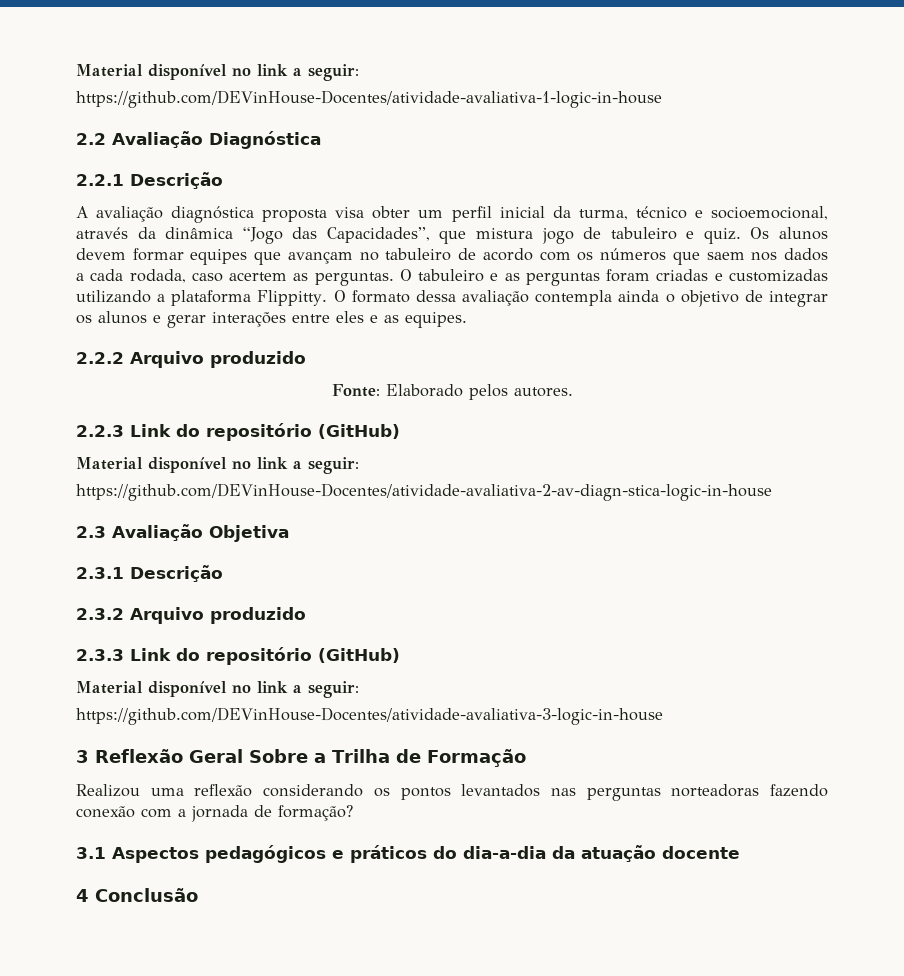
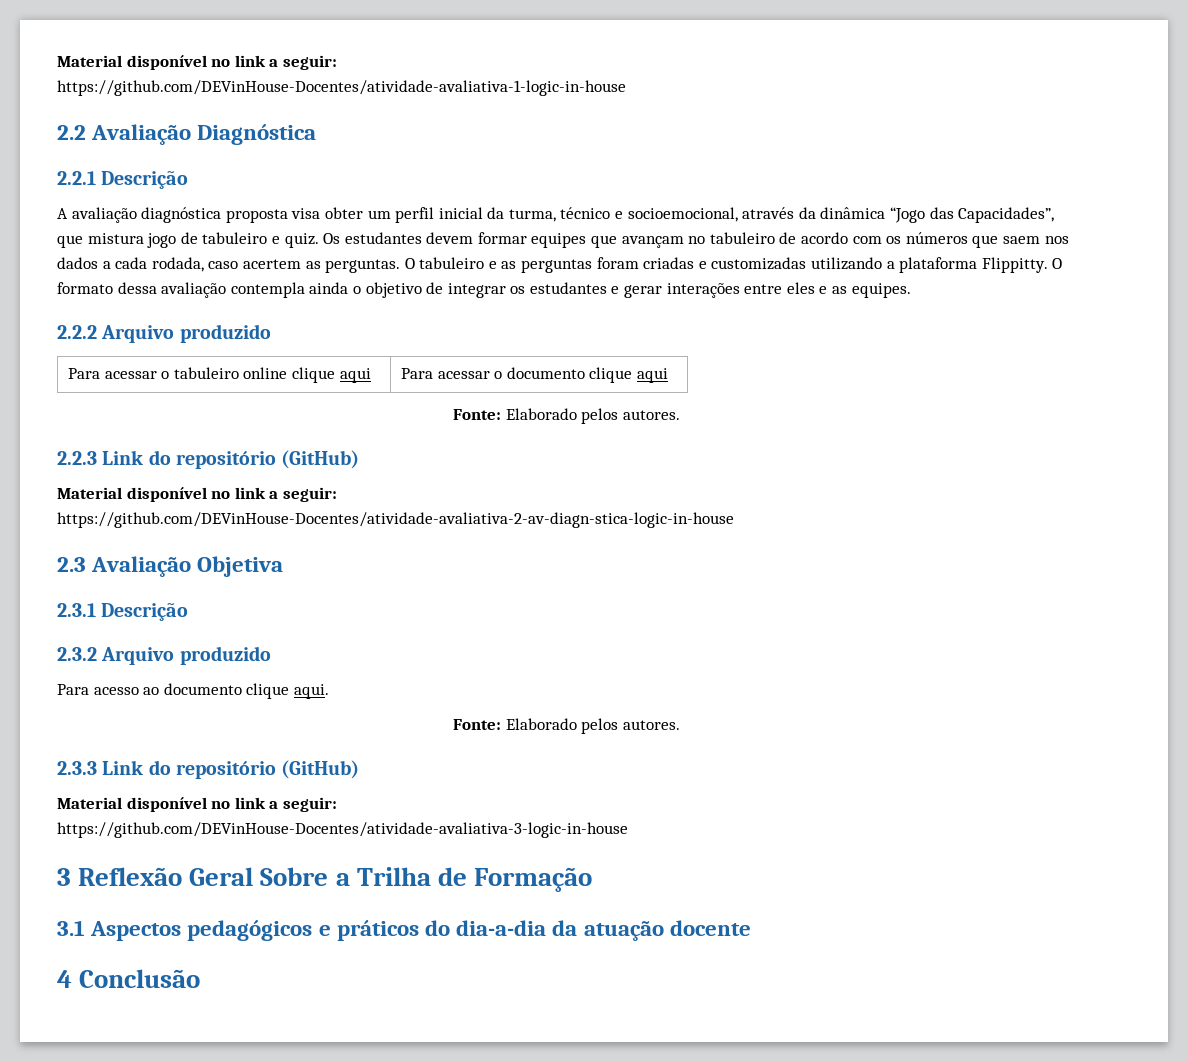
- Os alunos devem formar equipes que avançam no tabuleiro de acordo com os números que saem nos dados a cada rodada, caso acertem as perguntas.
+ Os estudantes devem formar equipes que avançam no tabuleiro de acordo com os números que saem nos dados a cada rodada, caso acertem as perguntas.
- O formato dessa avaliação contempla ainda o objetivo de integrar os alunos e gerar interações entre eles e as equipes.
+ O formato dessa avaliação contempla ainda o objetivo de integrar os estudantes e gerar interações entre eles e as equipes.
+ Para acessar o tabuleiro online clique aqui | Para acessar o documento clique aqui
+ Para acesso ao documento clique aqui.
+ Fonte: Elaborado pelos autores.
- Realizou uma reflexão considerando os pontos levantados nas perguntas norteadoras fazendo conexão com a jornada de formação?

